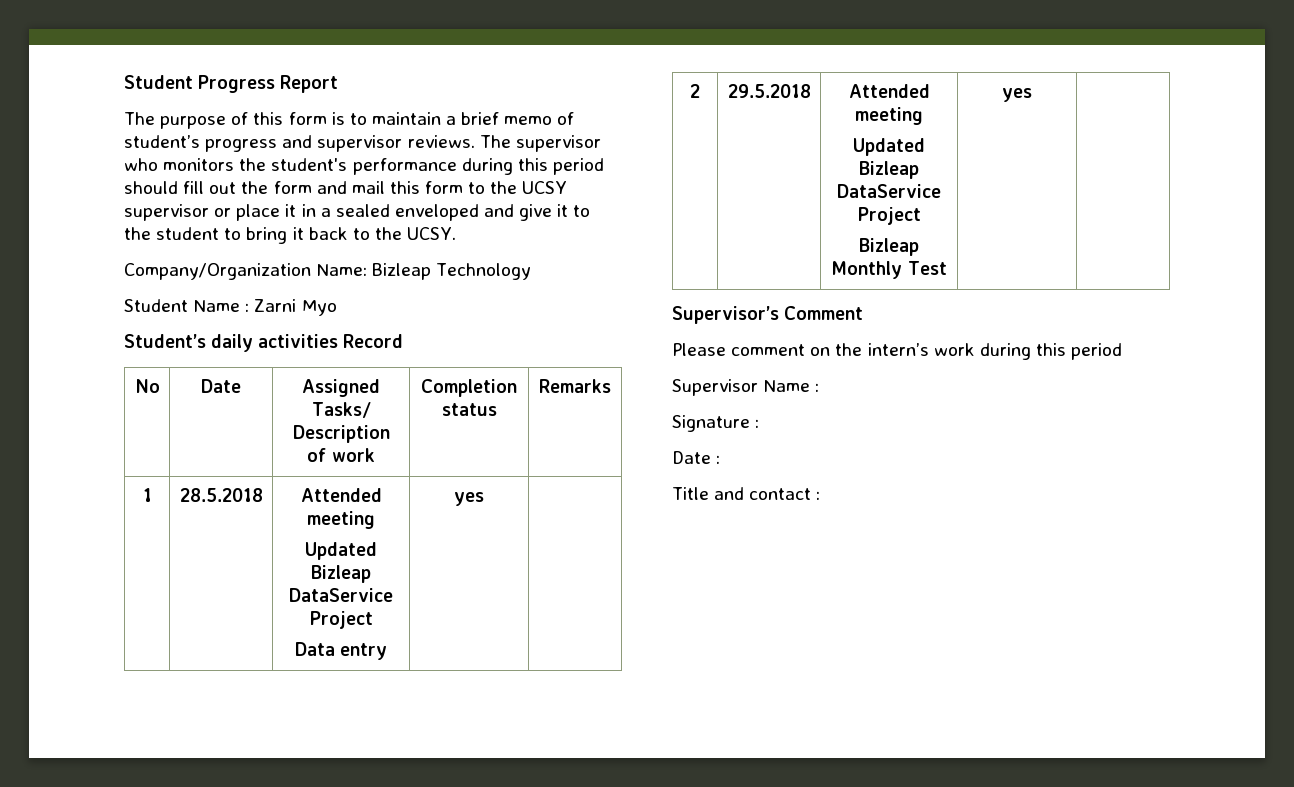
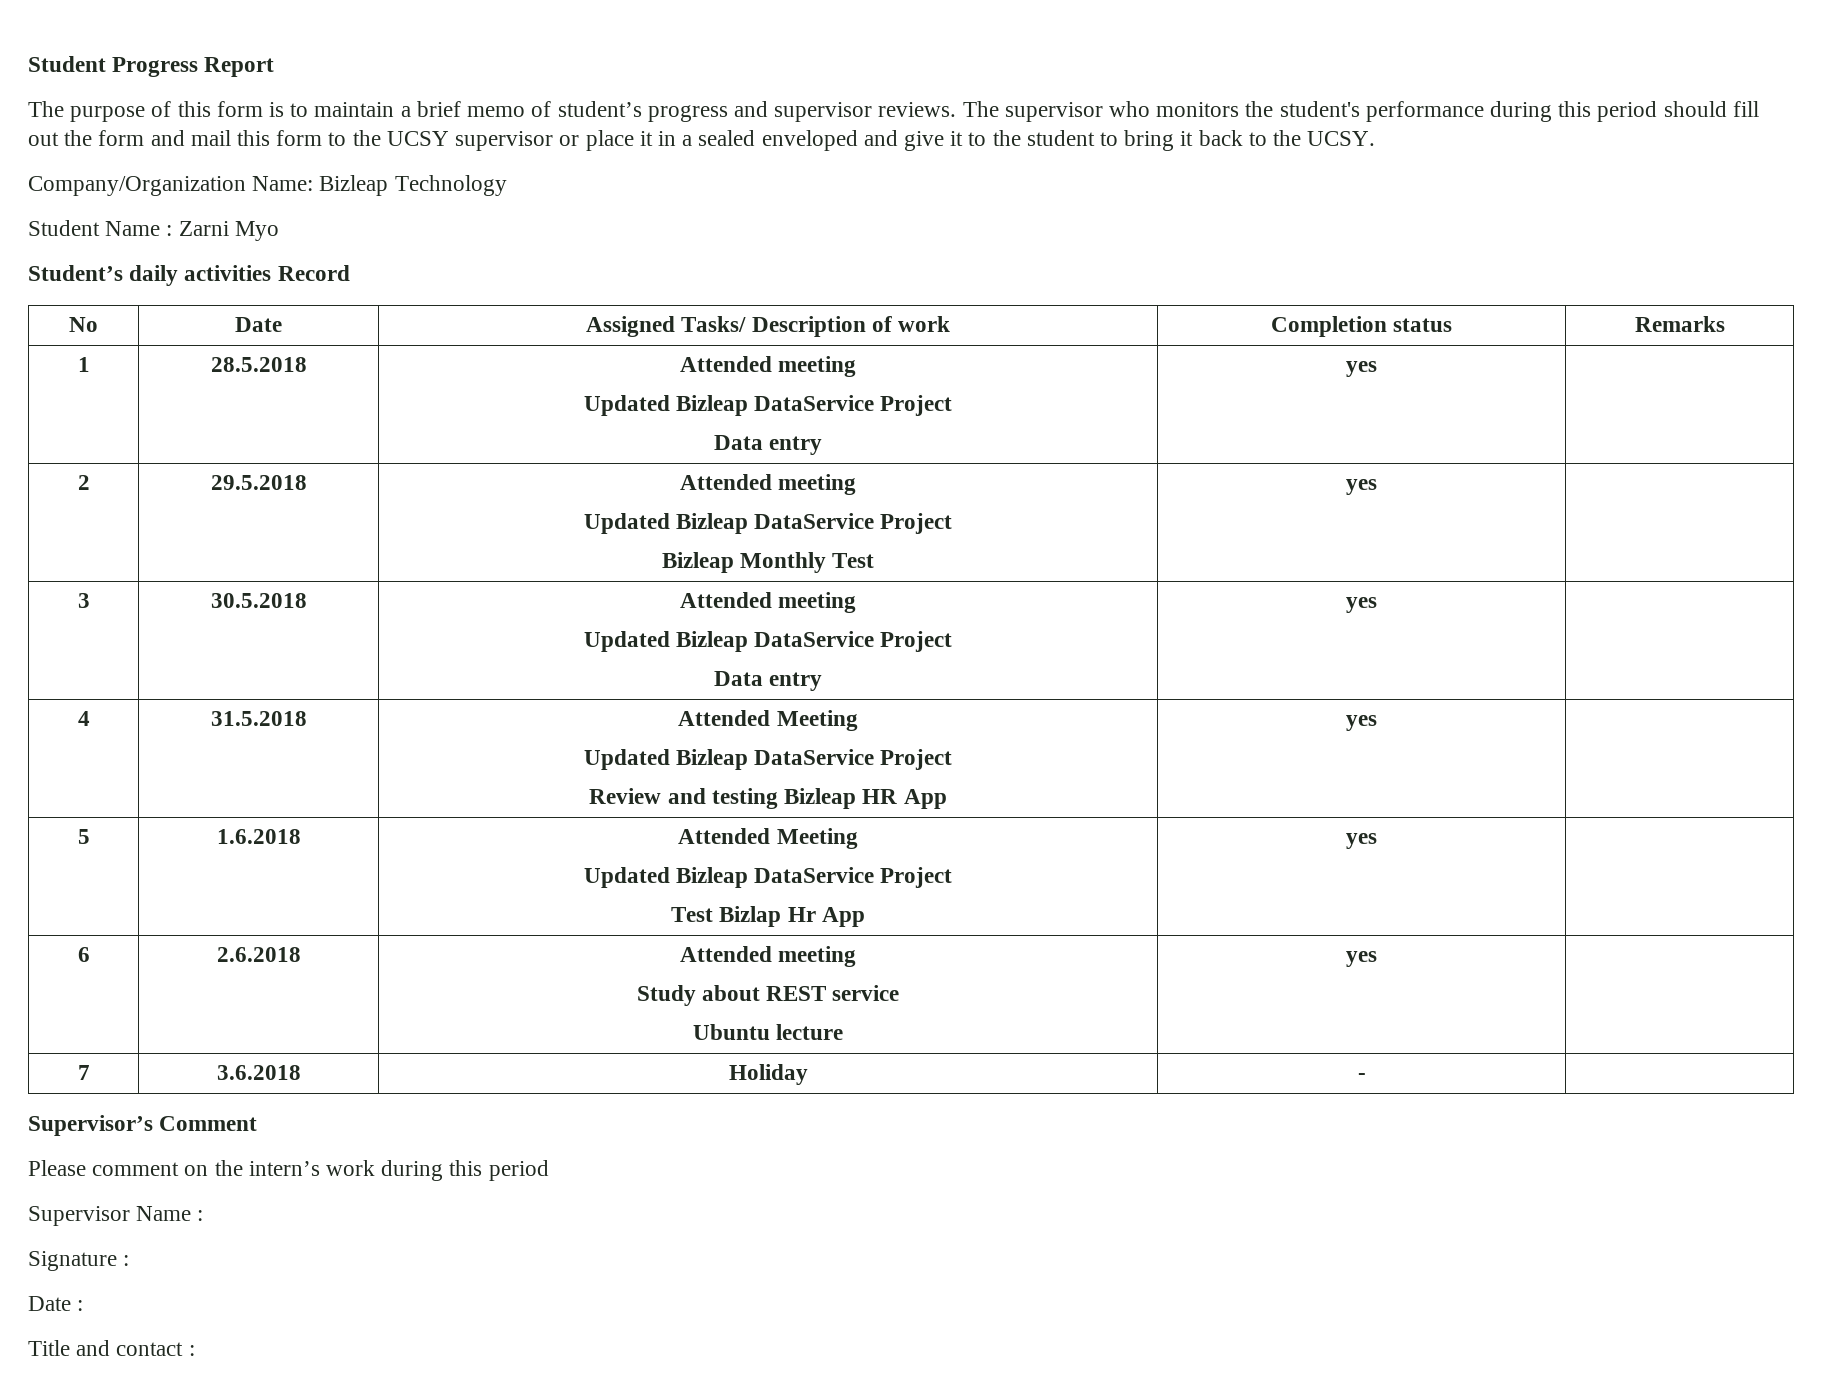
+ 3 | 30.5.2018 | Attended meeting
+ Updated Bizleap DataService Project
+ Data entry | yes |
+ 4 | 31.5.2018 | Attended Meeting
+ Updated Bizleap DataService Project
+ Review and testing Bizleap HR App | yes |
+ 5 | 1.6.2018 | Attended Meeting
+ Updated Bizleap DataService Project
+ Test Bizlap Hr App | yes |
+ 6 | 2.6.2018 | Attended meeting
+ Study about REST service
+ Ubuntu lecture | yes |
+ 7 | 3.6.2018 | Holiday | - |

